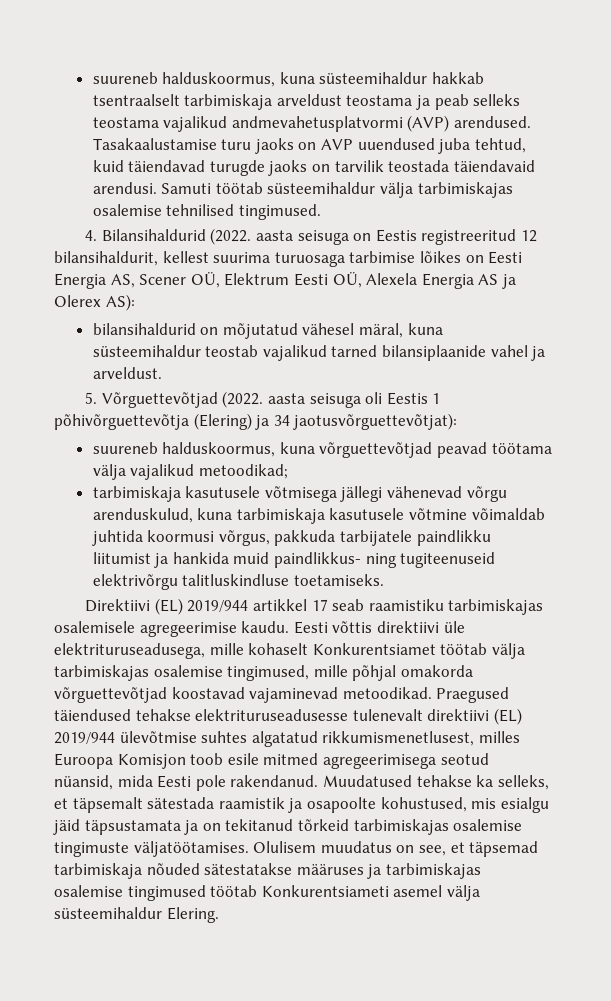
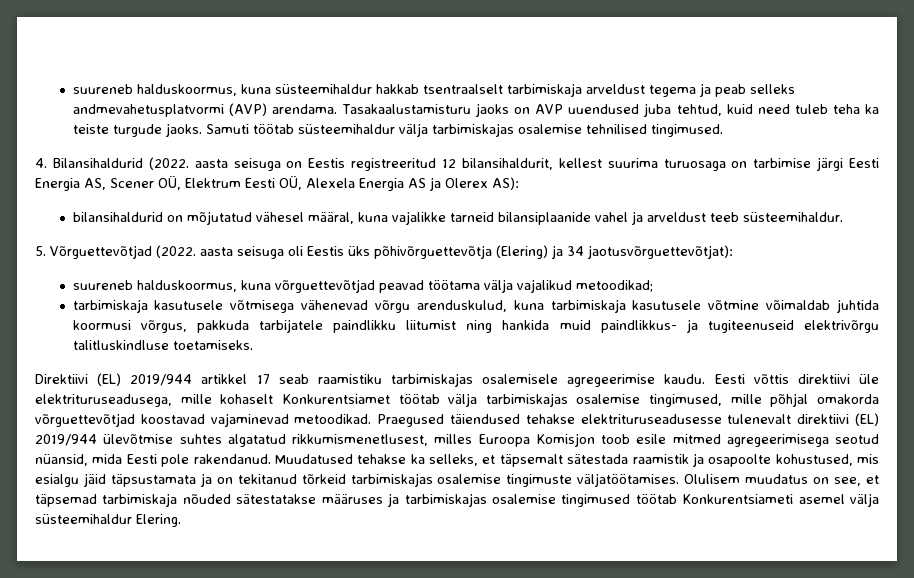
- suureneb halduskoormus, kuna süsteemihaldur hakkab tsentraalselt tarbimiskaja arveldust teostama ja peab selleks teostama vajalikud andmevahetusplatvormi (AVP) arendused. Tasakaalustamise turu jaoks on AVP uuendused juba tehtud, kuid täiendavad turugde jaoks on tarvilik teostada täiendavaid arendusi.
+ suureneb halduskoormus, kuna süsteemihaldur hakkab tsentraalselt tarbimiskaja arveldust tegema ja peab selleks andmevahetusplatvormi (AVP) arendama. Tasakaalustamisturu jaoks on AVP uuendused juba tehtud, kuid need tuleb teha ka teiste turgude jaoks.
- 4. Bilansihaldurid (2022. aasta seisuga on Eestis registreeritud 12 bilansihaldurit, kellest suurima turuosaga tarbimise lõikes on Eesti Energia AS, Scener OÜ, Elektrum Eesti OÜ, Alexela Energia AS ja Olerex AS):
+ 4. Bilansihaldurid (2022. aasta seisuga on Eestis registreeritud 12 bilansihaldurit, kellest suurima turuosaga on tarbimise järgi Eesti Energia AS, Scener OÜ, Elektrum Eesti OÜ, Alexela Energia AS ja Olerex AS):
- bilansihaldurid on mõjutatud vähesel märal, kuna süsteemihaldur teostab vajalikud tarned bilansiplaanide vahel ja arveldust.
+ bilansihaldurid on mõjutatud vähesel määral, kuna vajalikke tarneid bilansiplaanide vahel ja arveldust teeb süsteemihaldur.
- 5. Võrguettevõtjad (2022. aasta seisuga oli Eestis 1 põhivõrguettevõtja (Elering) ja 34 jaotusvõrguettevõtjat):
+ 5. Võrguettevõtjad (2022. aasta seisuga oli Eestis üks põhivõrguettevõtja (Elering) ja 34 jaotusvõrguettevõtjat):
- tarbimiskaja kasutusele võtmisega jällegi vähenevad võrgu arenduskulud, kuna tarbimiskaja kasutusele võtmine võimaldab juhtida koormusi võrgus, pakkuda tarbijatele paindlikku liitumist ja hankida muid paindlikkus- ning tugiteenuseid elektrivõrgu talitluskindluse toetamiseks.
+ tarbimiskaja kasutusele võtmisega vähenevad võrgu arenduskulud, kuna tarbimiskaja kasutusele võtmine võimaldab juhtida koormusi võrgus, pakkuda tarbijatele paindlikku liitumist ning hankida muid paindlikkus- ja tugiteenuseid elektrivõrgu talitluskindluse toetamiseks.

